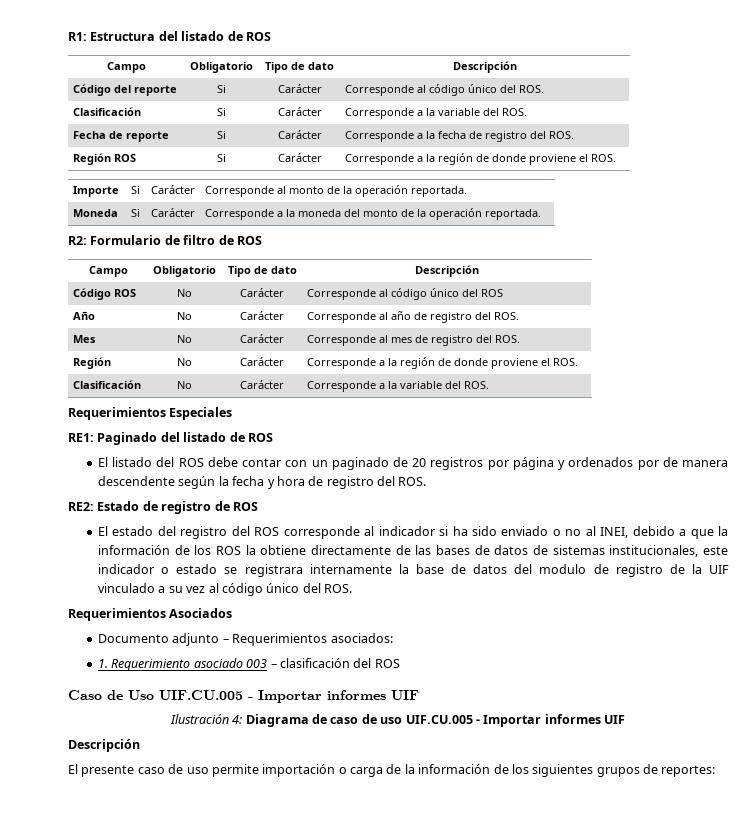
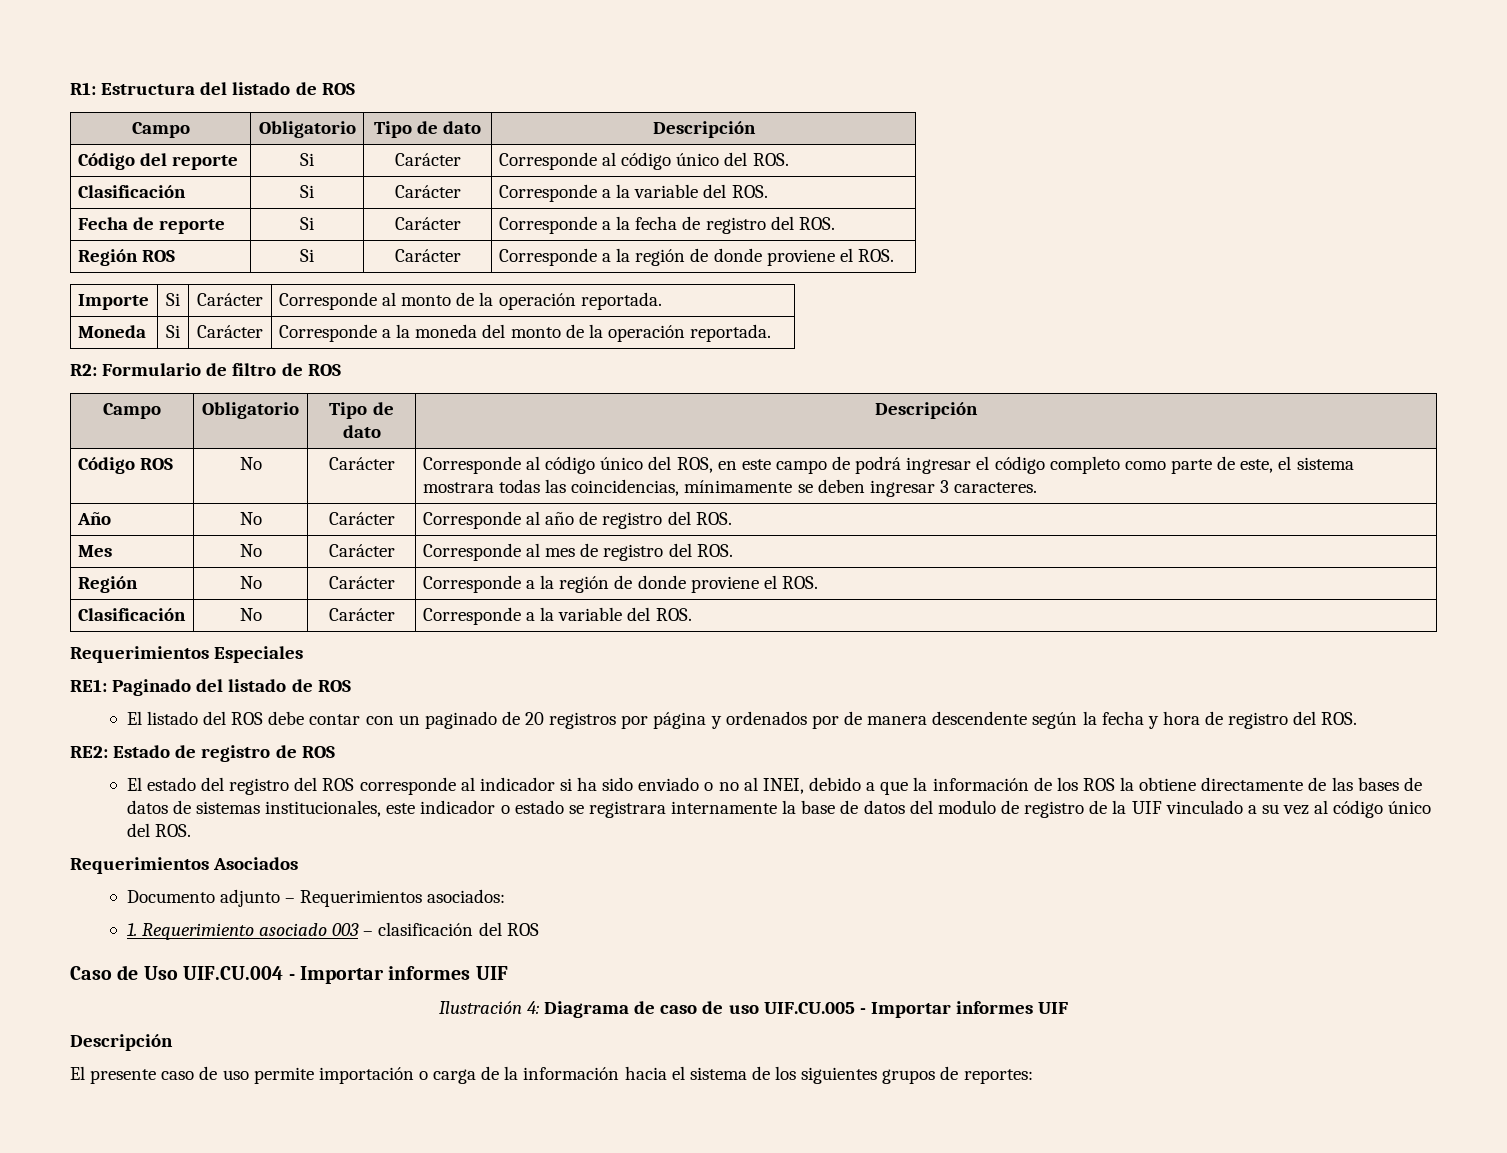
- Código ROS | No | Carácter | Corresponde al código único del ROS
+ Código ROS | No | Carácter | Corresponde al código único del ROS, en este campo de podrá ingresar el código completo como parte de este, el sistema mostrara todas las coincidencias, mínimamente se deben ingresar 3 caracteres.
- Caso de Uso UIF.CU.005 - Importar informes UIF
+ Caso de Uso UIF.CU.004 - Importar informes UIF
- El presente caso de uso permite importación o carga de la información de los siguientes grupos de reportes:
+ El presente caso de uso permite importación o carga de la información hacia el sistema de los siguientes grupos de reportes:

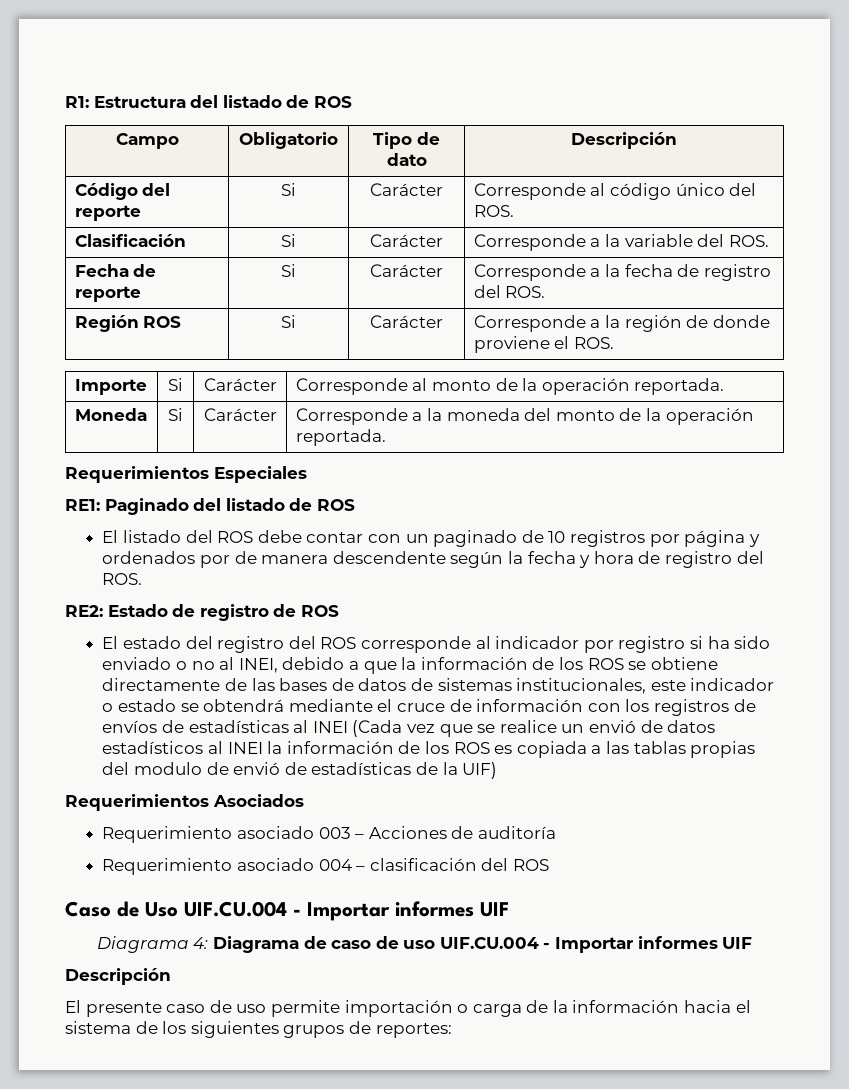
- R2: Formulario de filtro de ROS
- Campo | Obligatorio | Tipo de dato | Descripción
- Código ROS | No | Carácter | Corresponde al código único del ROS, en este campo de podrá ingresar el código completo como parte de este, el sistema mostrara todas las coincidencias, mínimamente se deben ingresar 3 caracteres.
- Año | No | Carácter | Corresponde al año de registro del ROS.
- Mes | No | Carácter | Corresponde al mes de registro del ROS.
- Región | No | Carácter | Corresponde a la región de donde proviene el ROS.
- Clasificación | No | Carácter | Corresponde a la variable del ROS.
- El listado del ROS debe contar con un paginado de 20 registros por página y ordenados por de manera descendente según la fecha y hora de registro del ROS.
+ El listado del ROS debe contar con un paginado de 10 registros por página y ordenados por de manera descendente según la fecha y hora de registro del ROS.
- El estado del registro del ROS corresponde al indicador si ha sido enviado o no al INEI, debido a que la información de los ROS la obtiene directamente de las bases de datos de sistemas institucionales, este indicador o estado se registrara internamente la base de datos del modulo de registro de la UIF vinculado a su vez al código único del ROS.
+ El estado del registro del ROS corresponde al indicador por registro si ha sido enviado o no al INEI, debido a que la información de los ROS se obtiene directamente de las bases de datos de sistemas institucionales, este indicador o estado se obtendrá mediante el cruce de información con los registros de envíos de estadísticas al INEI (Cada vez que se realice un envió de datos estadísticos al INEI la información de los ROS es copiada a las tablas propias del modulo de envió de estadísticas de la UIF)
  Requerimientos Asociados
- Documento adjunto – Requerimientos asociados:
- 1. Requerimiento asociado 003 – clasificación del ROS
+ Requerimiento asociado 003 – Acciones de auditoría
+ Requerimiento asociado 004 – clasificación del ROS
- Ilustración 4: Diagrama de caso de uso UIF.CU.005 - Importar informes UIF
+ Diagrama 4: Diagrama de caso de uso UIF.CU.004 - Importar informes UIF

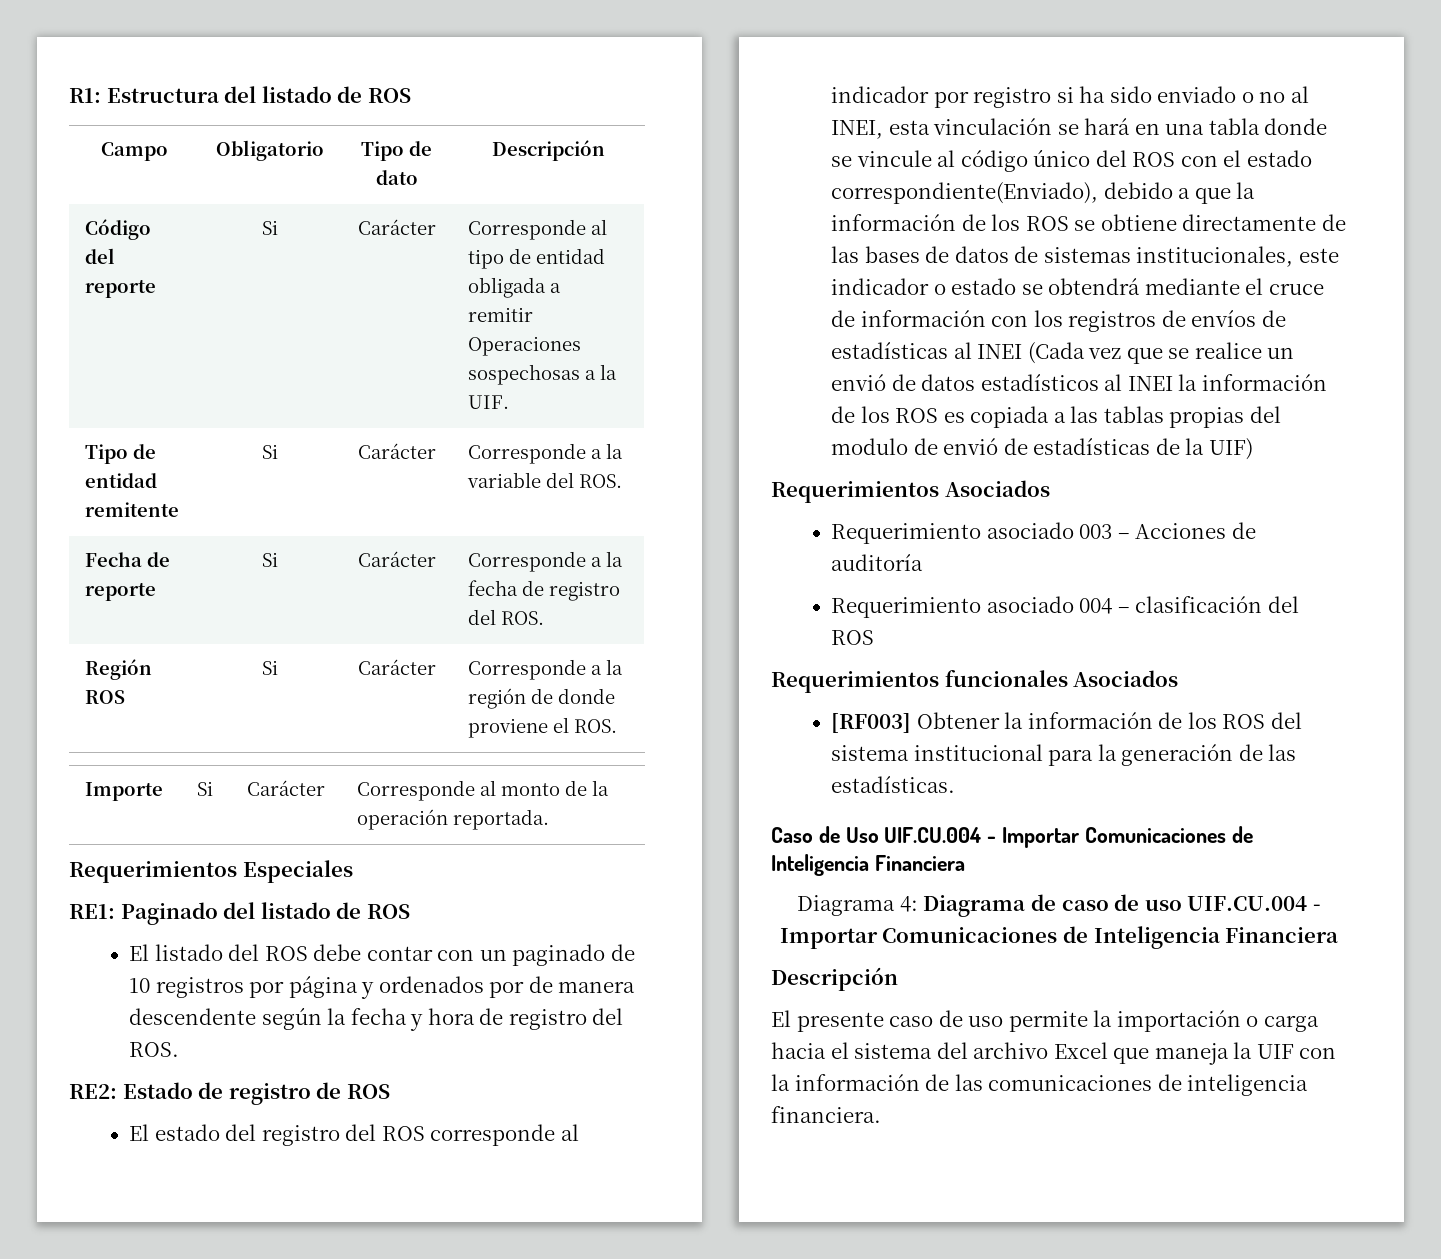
- Código del reporte | Si | Carácter | Corresponde al código único del ROS.
- Clasificación | Si | Carácter | Corresponde a la variable del ROS.
+ Código del reporte | Si | Carácter | Corresponde al tipo de entidad obligada a remitir Operaciones sospechosas a la UIF.
+ Tipo de entidad remitente | Si | Carácter | Corresponde a la variable del ROS.
- Moneda | Si | Carácter | Corresponde a la moneda del monto de la operación reportada.
- El estado del registro del ROS corresponde al indicador por registro si ha sido enviado o no al INEI, debido a que la información de los ROS se obtiene directamente de las bases de datos de sistemas institucionales, este indicador o estado se obtendrá mediante el cruce de información con los registros de envíos de estadísticas al INEI (Cada vez que se realice un envió de datos estadísticos al INEI la información de los ROS es copiada a las tablas propias del modulo de envió de estadísticas de la UIF)
+ El estado del registro del ROS corresponde al indicador por registro si ha sido enviado o no al INEI, esta vinculación se hará en una tabla donde se vincule al código único del ROS con el estado correspondiente(Enviado), debido a que la información de los ROS se obtiene directamente de las bases de datos de sistemas institucionales, este indicador o estado se obtendrá mediante el cruce de información con los registros de envíos de estadísticas al INEI (Cada vez que se realice un envió de datos estadísticos al INEI la información de los ROS es copiada a las tablas propias del modulo de envió de estadísticas de la UIF)
+ Requerimientos funcionales Asociados
+ [RF003] Obtener la información de los ROS del sistema institucional para la generación de las estadísticas.
- Caso de Uso UIF.CU.004 - Importar informes UIF
+ Caso de Uso UIF.CU.004 - Importar Comunicaciones de Inteligencia Financiera
- Diagrama 4: Diagrama de caso de uso UIF.CU.004 - Importar informes UIF
+ Diagrama 4: Diagrama de caso de uso UIF.CU.004 - Importar Comunicaciones de Inteligencia Financiera
- El presente caso de uso permite importación o carga de la información hacia el sistema de los siguientes grupos de reportes:
+ El presente caso de uso permite la importación o carga hacia el sistema del archivo Excel que maneja la UIF con la información de las comunicaciones de inteligencia financiera.

